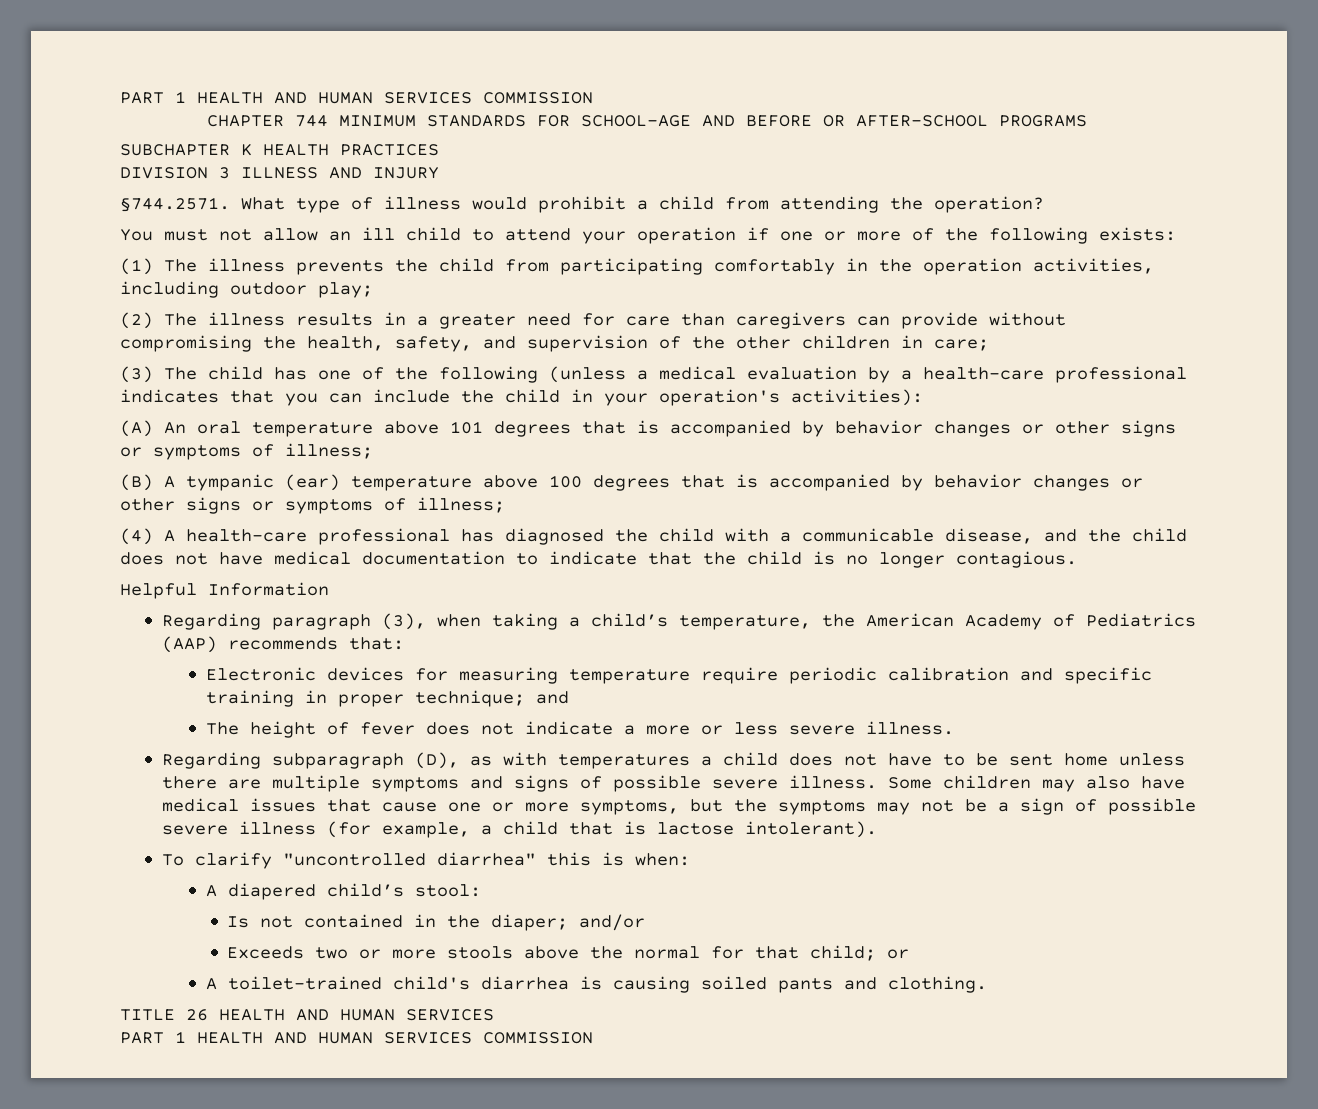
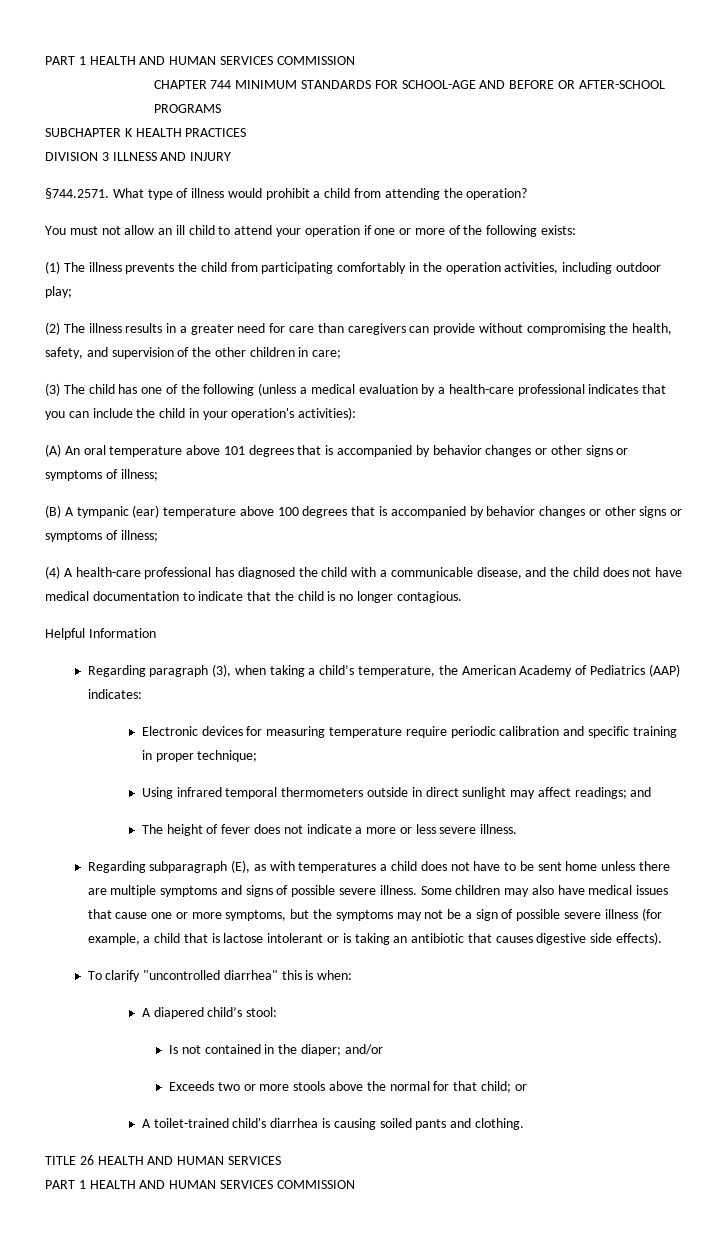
- Regarding paragraph (3), when taking a child’s temperature, the American Academy of Pediatrics (AAP) recommends that:
+ Regarding paragraph (3), when taking a child’s temperature, the American Academy of Pediatrics (AAP) indicates:
- Electronic devices for measuring temperature require periodic calibration and specific training in proper technique; and
+ Electronic devices for measuring temperature require periodic calibration and specific training in proper technique;
+ Using infrared temporal thermometers outside in direct sunlight may affect readings; and
- Regarding subparagraph (D), as with temperatures a child does not have to be sent home unless there are multiple symptoms and signs of possible severe illness.
+ Regarding subparagraph (E), as with temperatures a child does not have to be sent home unless there are multiple symptoms and signs of possible severe illness.
- Some children may also have medical issues that cause one or more symptoms, but the symptoms may not be a sign of possible severe illness (for example, a child that is lactose intolerant).
+ Some children may also have medical issues that cause one or more symptoms, but the symptoms may not be a sign of possible severe illness (for example, a child that is lactose intolerant or is taking an antibiotic that causes digestive side effects).

